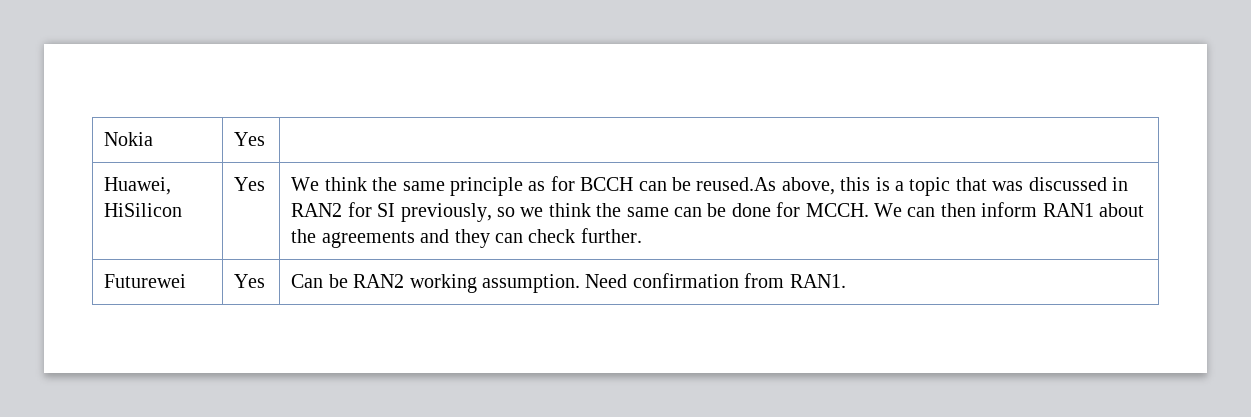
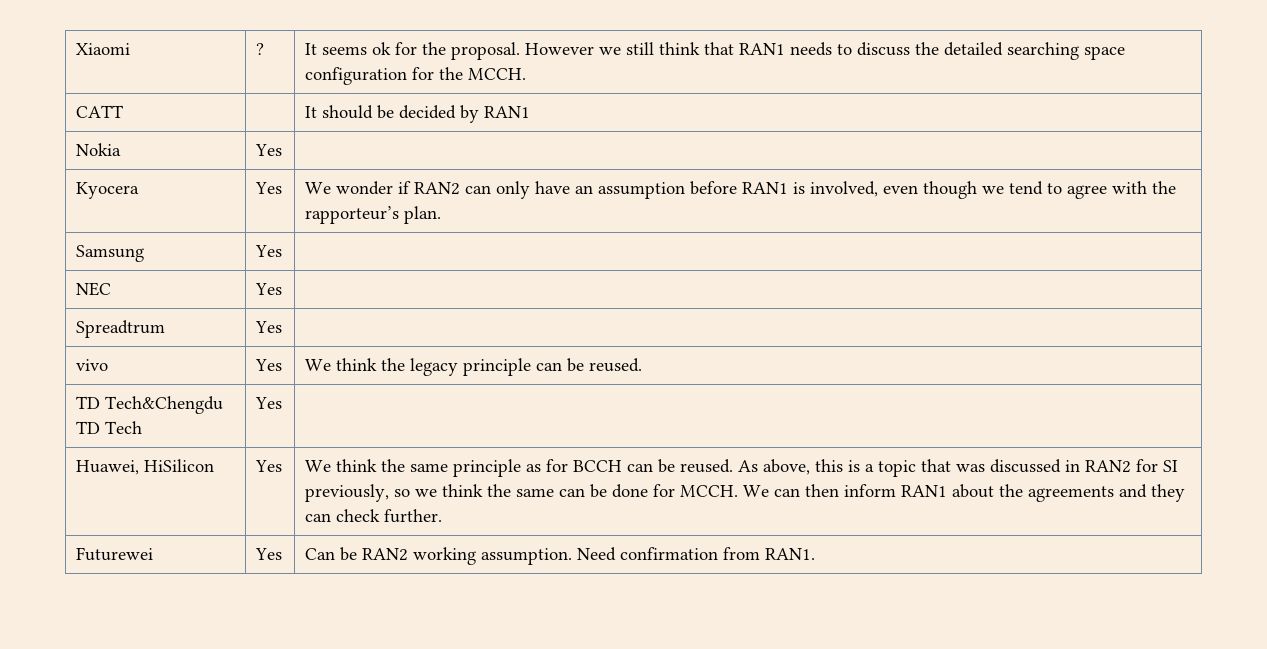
+ Xiaomi | ? | It seems ok for the proposal. However we still think that RAN1 needs to discuss the detailed searching space configuration for the MCCH.
+ CATT | | It should be decided by RAN1
  Nokia | Yes |
+ Kyocera | Yes | We wonder if RAN2 can only have an assumption before RAN1 is involved, even though we tend to agree with the rapporteur’s plan.
+ Samsung | Yes |
+ NEC | Yes |
+ Spreadtrum | Yes |
+ vivo | Yes | We think the legacy principle can be reused.
+ TD Tech&Chengdu TD Tech | Yes |
- We think the same principle as for BCCH can be reused.As above, this is a topic that was discussed in RAN2 for SI previously, so we think the same can be done for MCCH.
+ We think the same principle as for BCCH can be reused. As above, this is a topic that was discussed in RAN2 for SI previously, so we think the same can be done for MCCH.

